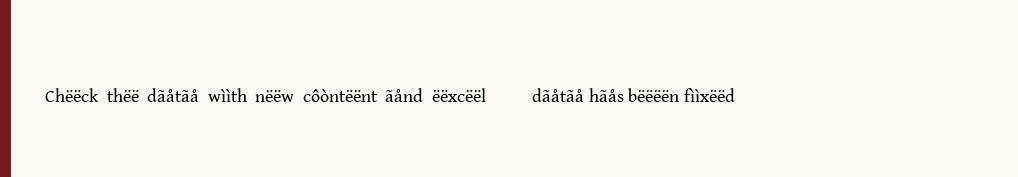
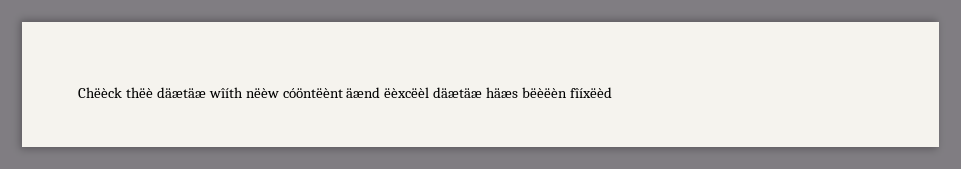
- Chëëck thëë dãåtãå wììth nëëw côòntëënt ãånd ëëxcëël dãåtãå hãås bëëëën fììxëëd
+ Chëèck thëè däætäæ wîíth nëèw cóöntëènt äænd ëèxcëèl däætäæ häæs bëèëèn fîíxëèd

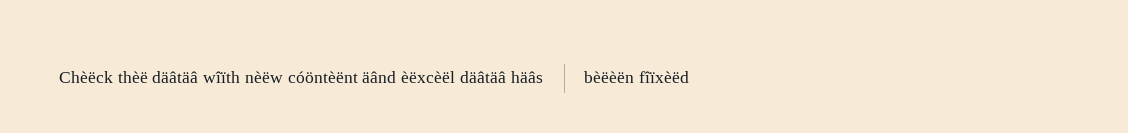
- Chëèck thëè däætäæ wîíth nëèw cóöntëènt äænd ëèxcëèl däætäæ häæs bëèëèn fîíxëèd
+ Chèëck thèë däâtäâ wîïth nèëw cóöntèënt äând èëxcèël däâtäâ häâs bèëèën fîïxèëd

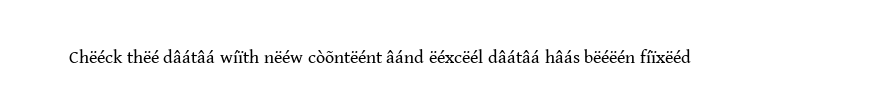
- Chèëck thèë däâtäâ wîïth nèëw cóöntèënt äând èëxcèël däâtäâ häâs bèëèën fîïxèëd
+ Chëéck thëé dâátâá wíïth nëéw còõntëént âánd ëéxcëél dâátâá hâás bëéëén fíïxëéd

